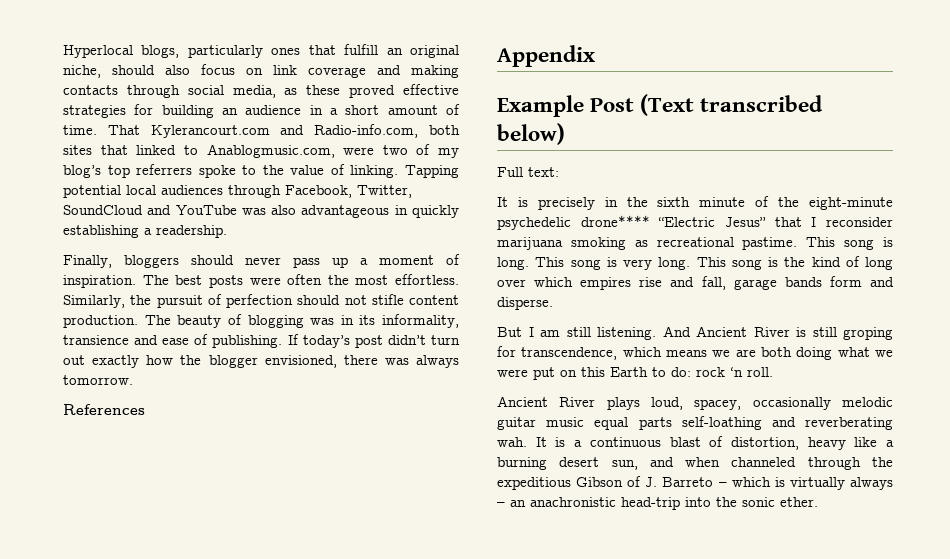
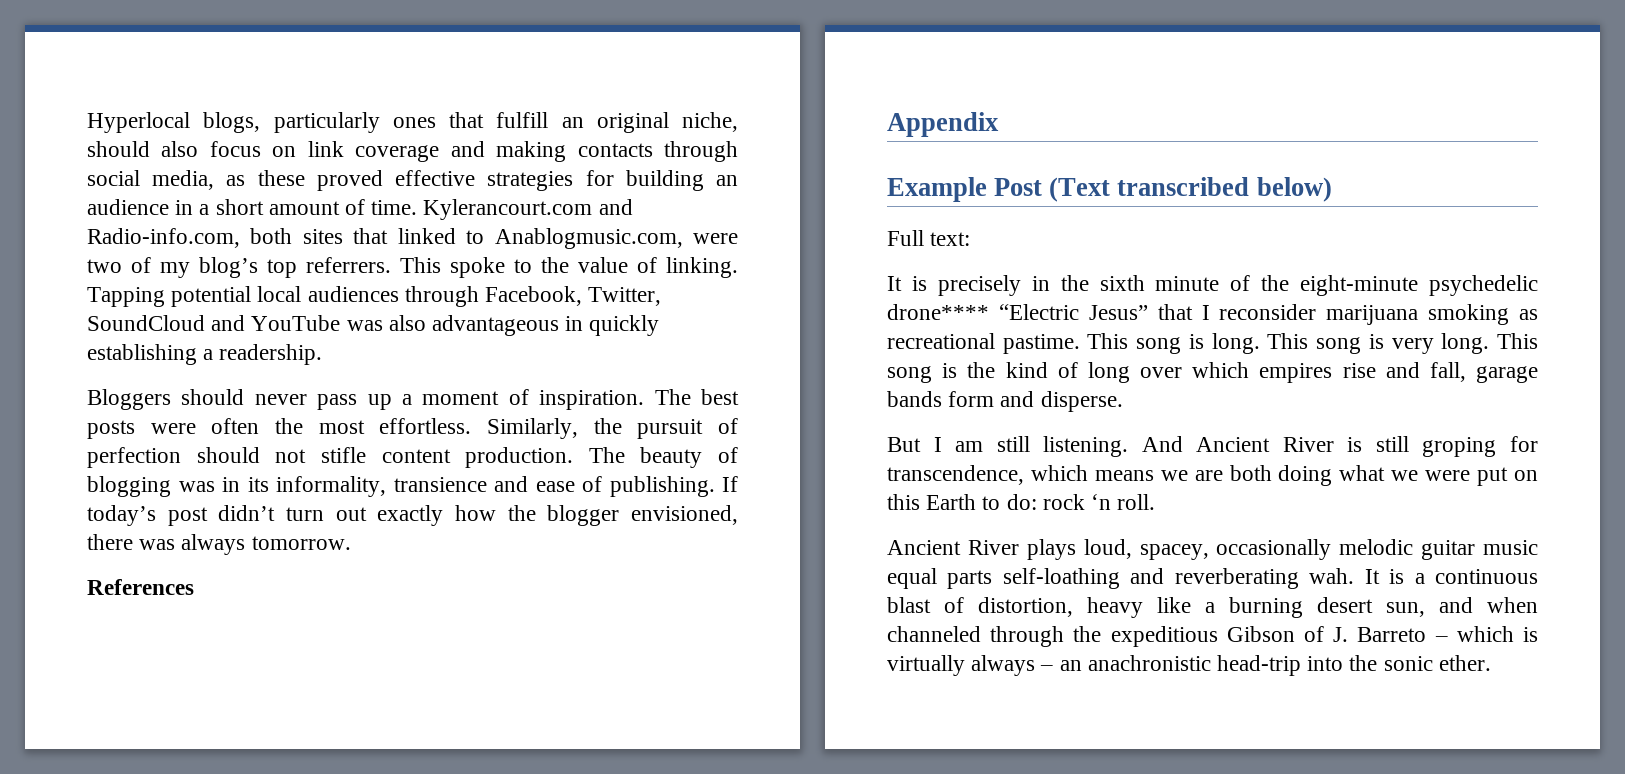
- That Kylerancourt.com and Radio-info.com, both sites that linked to Anablogmusic.com, were two of my blog’s top referrers spoke to the value of linking.
+ Kylerancourt.com and Radio-info.com, both sites that linked to Anablogmusic.com, were two of my blog’s top referrers. This spoke to the value of linking.
- Finally, bloggers should never pass up a moment of inspiration.
+ Bloggers should never pass up a moment of inspiration.

